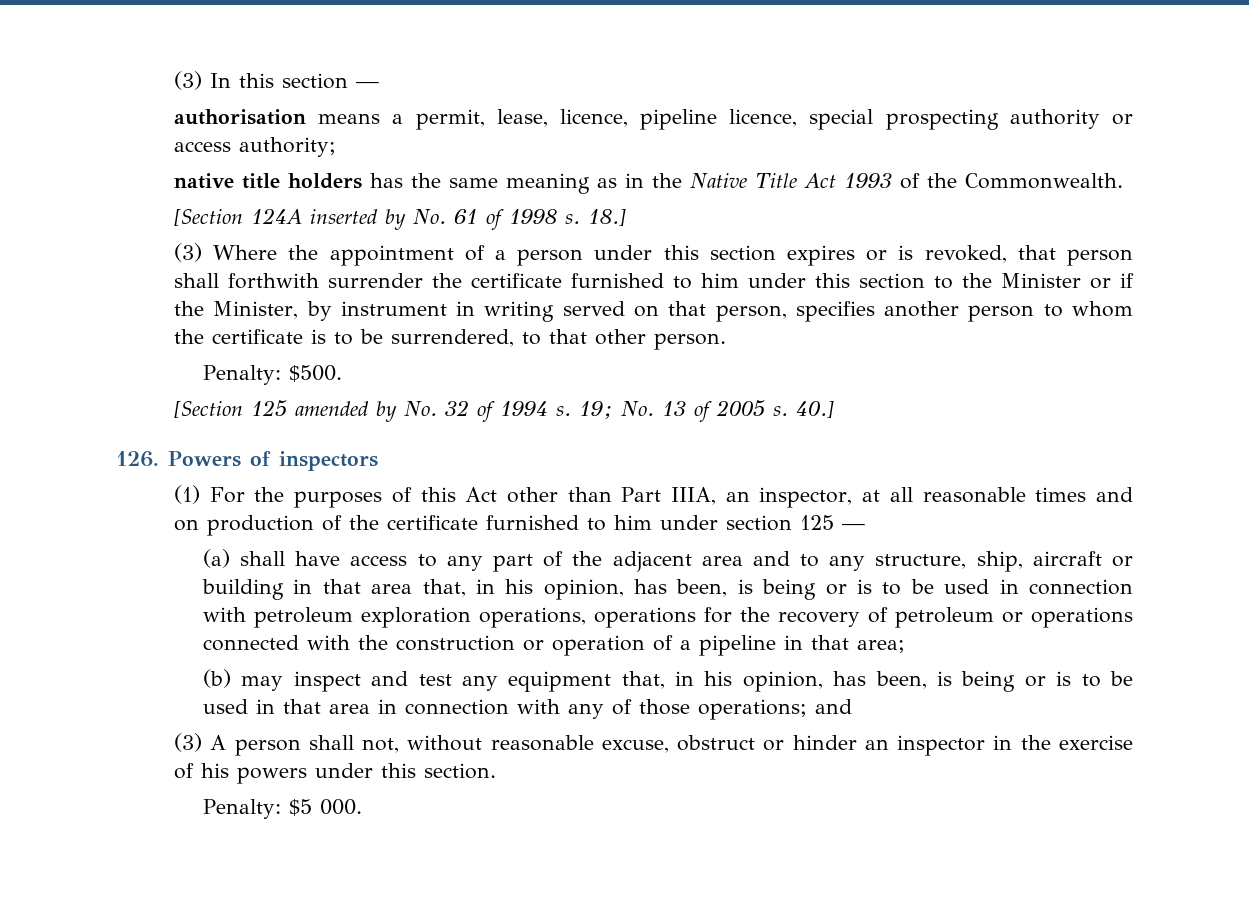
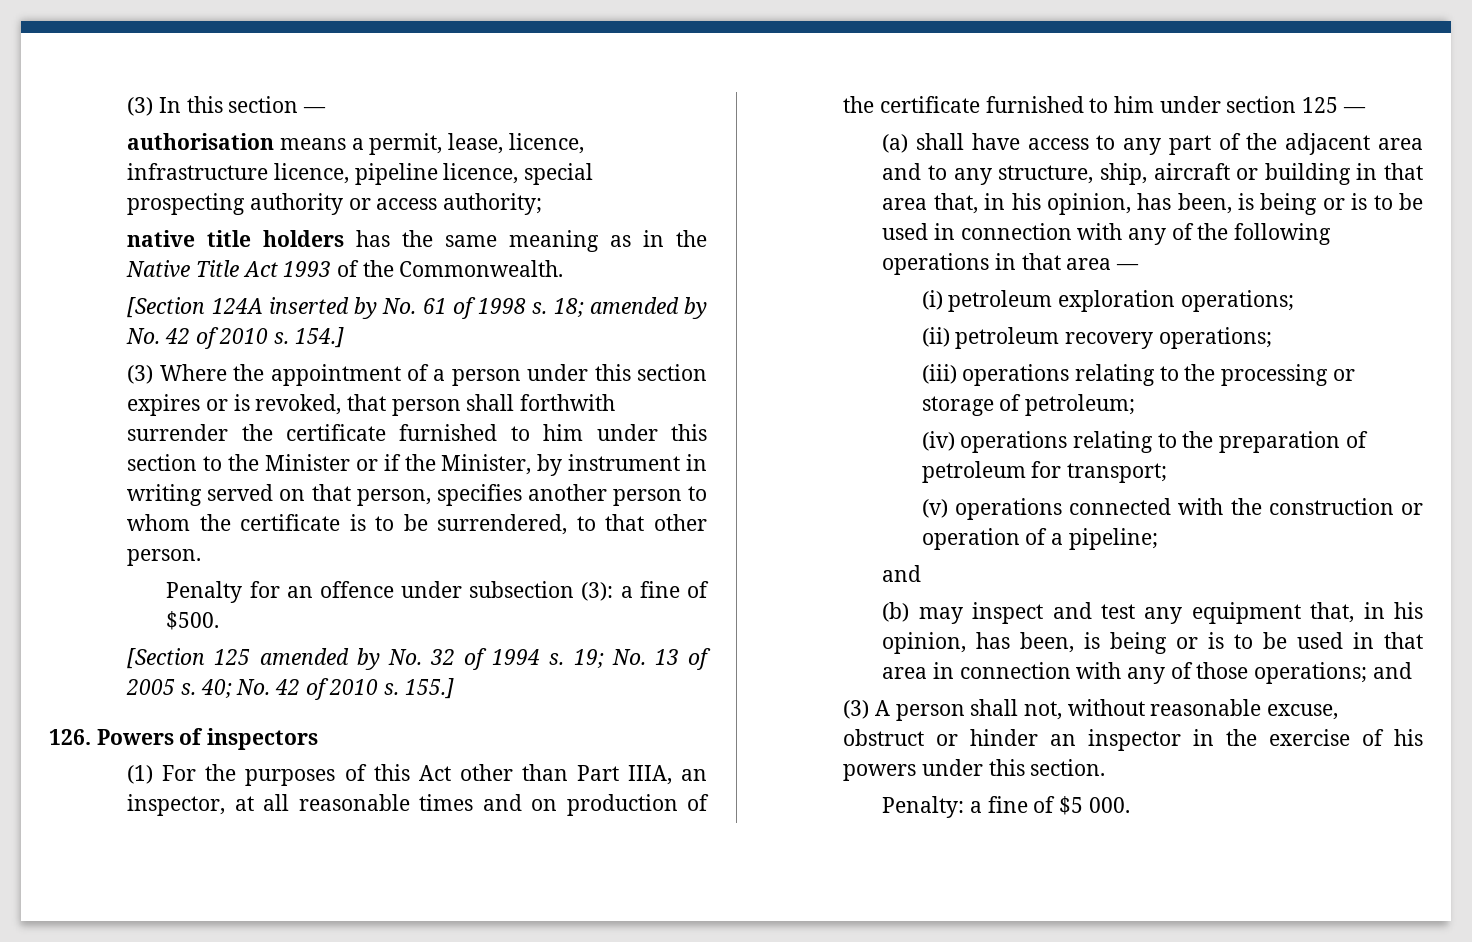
- authorisation means a permit, lease, licence, pipeline licence, special prospecting authority or access authority;
+ authorisation means a permit, lease, licence, infrastructure licence, pipeline licence, special prospecting authority or access authority;
- 18.]
+ 18; amended by No. 42 of 2010 s. 154.]
- Penalty: $500.
+ Penalty for an offence under subsection (3): a fine of $500.
- 40.]
+ 40; No. 42 of 2010 s. 155.]
- (a) shall have access to any part of the adjacent area and to any structure, ship, aircraft or building in that area that, in his opinion, has been, is being or is to be used in connection with petroleum exploration operations, operations for the recovery of petroleum or operations connected with the construction or operation of a pipeline in that area;
+ (a) shall have access to any part of the adjacent area and to any structure, ship, aircraft or building in that area that, in his opinion, has been, is being or is to be used in connection with any of the following operations in that area —
+ (i) petroleum exploration operations;
+ (ii) petroleum recovery operations;
+ (iii) operations relating to the processing or storage of petroleum;
+ (iv) operations relating to the preparation of petroleum for transport;
+ (v) operations connected with the construction or operation of a pipeline;
+ and
- Penalty: $5 000.
+ Penalty: a fine of $5 000.

